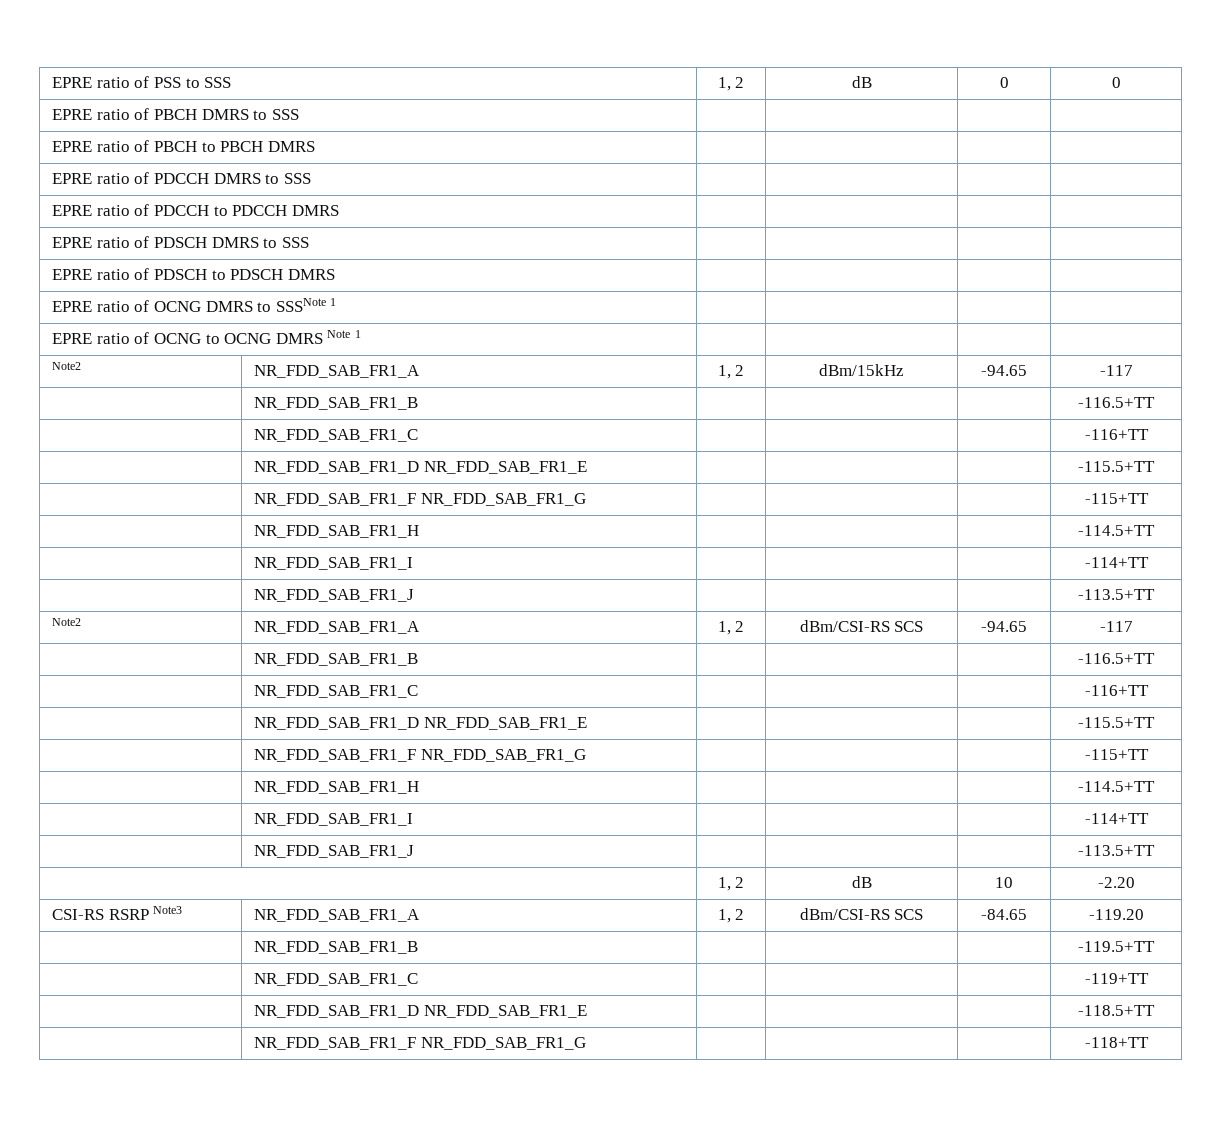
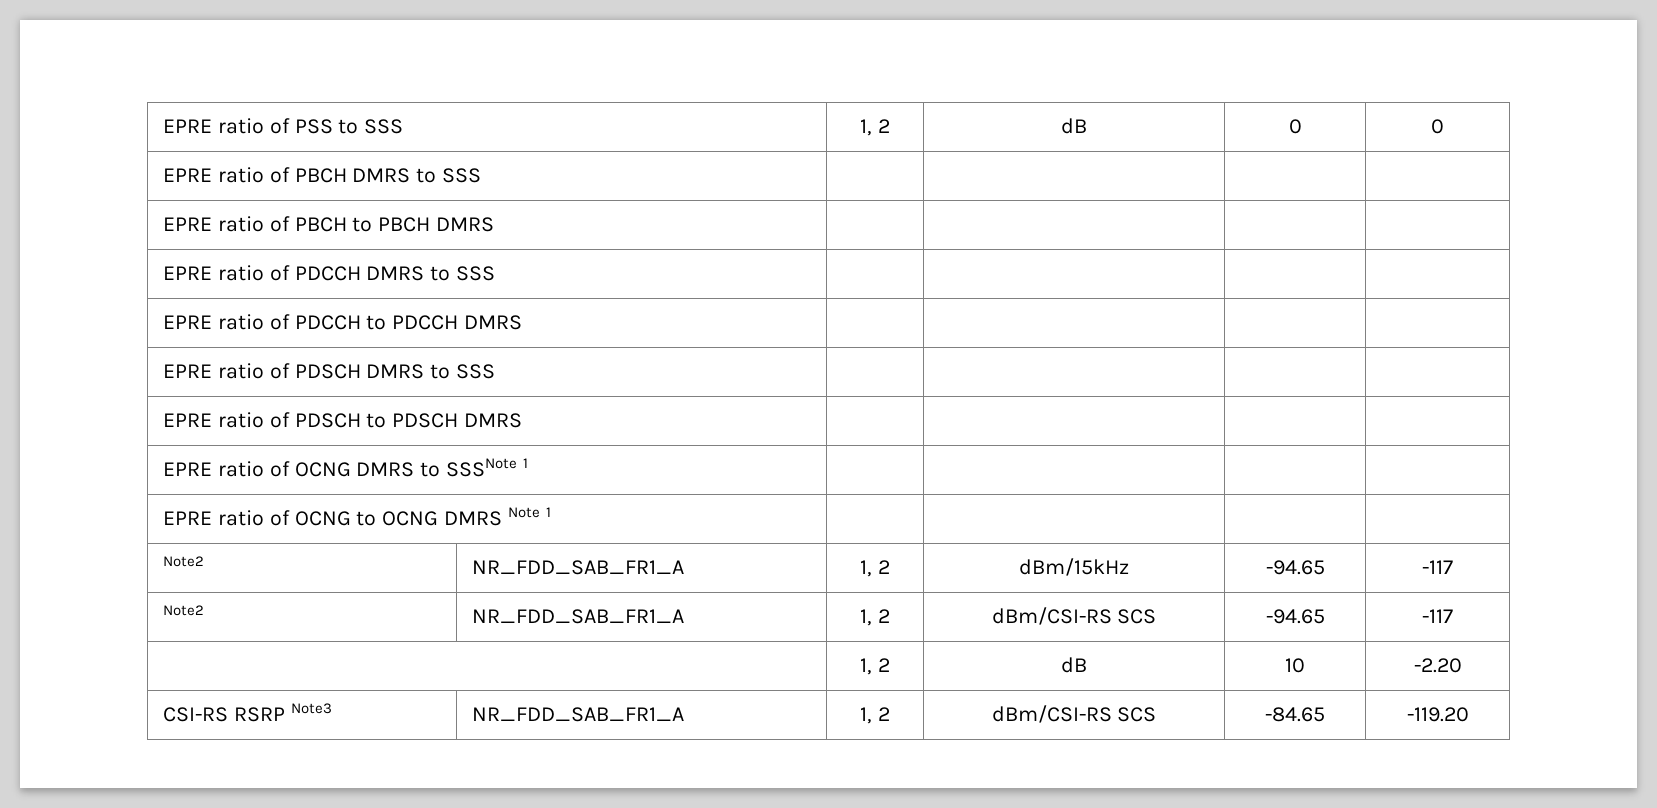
  Note2 | NR_FDD_SAB_FR1_A | 1, 2 | dBm/15kHz | -94.65 | -117
- | NR_FDD_SAB_FR1_B | | | | -116.5+TT
- | NR_FDD_SAB_FR1_C | | | | -116+TT
- | NR_FDD_SAB_FR1_D NR_FDD_SAB_FR1_E | | | | -115.5+TT
- | NR_FDD_SAB_FR1_F NR_FDD_SAB_FR1_G | | | | -115+TT
- | NR_FDD_SAB_FR1_H | | | | -114.5+TT
- | NR_FDD_SAB_FR1_I | | | | -114+TT
- | NR_FDD_SAB_FR1_J | | | | -113.5+TT
  Note2 | NR_FDD_SAB_FR1_A | 1, 2 | dBm/CSI-RS SCS | -94.65 | -117
- | NR_FDD_SAB_FR1_B | | | | -116.5+TT
- | NR_FDD_SAB_FR1_C | | | | -116+TT
- | NR_FDD_SAB_FR1_D NR_FDD_SAB_FR1_E | | | | -115.5+TT
- | NR_FDD_SAB_FR1_F NR_FDD_SAB_FR1_G | | | | -115+TT
- | NR_FDD_SAB_FR1_H | | | | -114.5+TT
- | NR_FDD_SAB_FR1_I | | | | -114+TT
- | NR_FDD_SAB_FR1_J | | | | -113.5+TT
- | NR_FDD_SAB_FR1_B | | | | -119.5+TT
- | NR_FDD_SAB_FR1_C | | | | -119+TT
- | NR_FDD_SAB_FR1_D NR_FDD_SAB_FR1_E | | | | -118.5+TT
- | NR_FDD_SAB_FR1_F NR_FDD_SAB_FR1_G | | | | -118+TT

